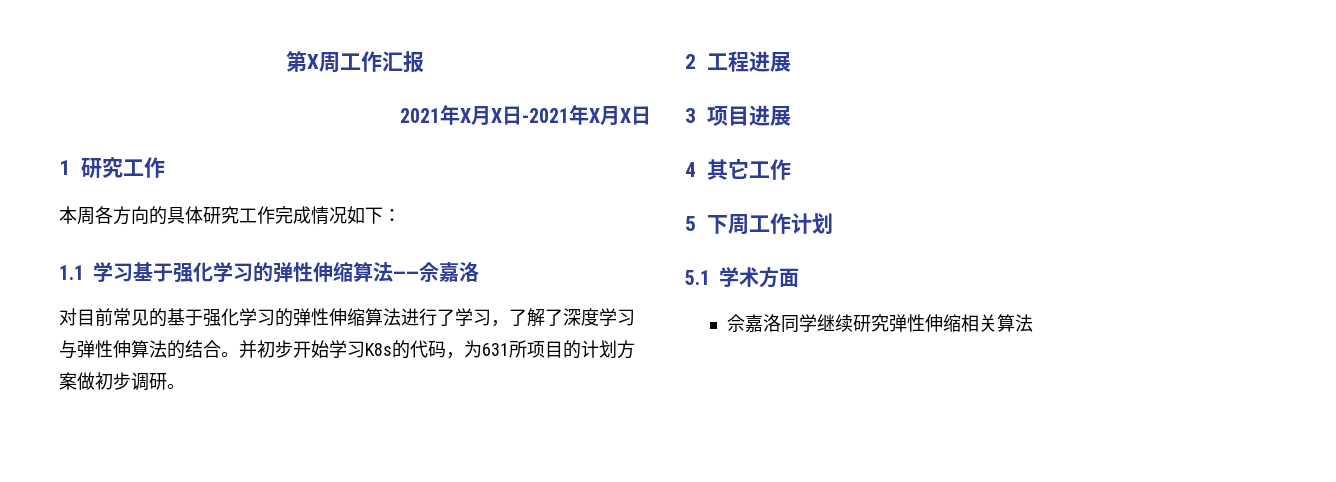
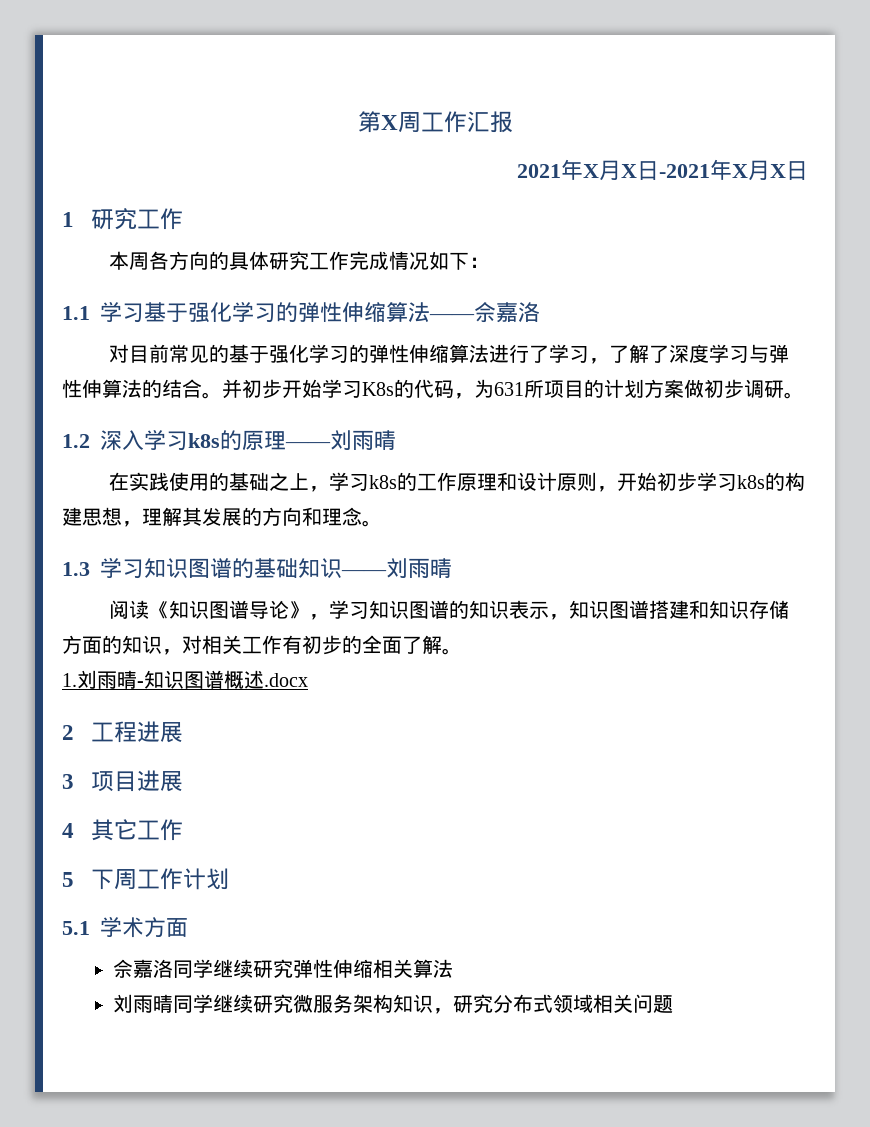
+ 1.2深入学习k8s的原理——刘雨晴
+ 在实践使用的基础之上，学习k8s的工作原理和设计原则，开始初步学习k8s的构建思想，理解其发展的方向和理念。
+ 1.3学习知识图谱的基础知识——刘雨晴
+ 阅读《知识图谱导论》，学习知识图谱的知识表示，知识图谱搭建和知识存储方面的知识，对相关工作有初步的全面了解。
+ 1.刘雨晴-知识图谱概述.docx
+ 刘雨晴同学继续研究微服务架构知识，研究分布式领域相关问题

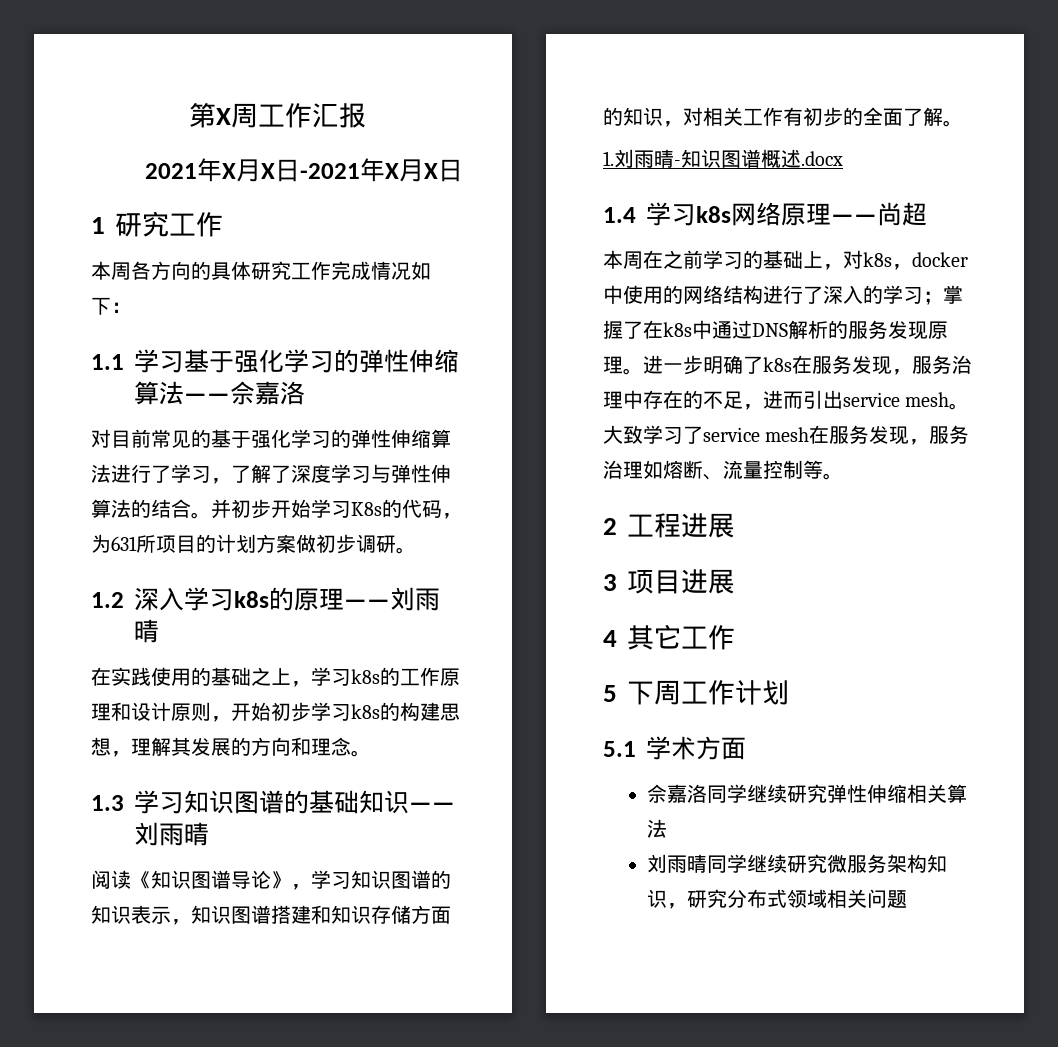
+ 1.4学习k8s网络原理——尚超
+ 本周在之前学习的基础上，对k8s，docker中使用的网络结构进行了深入的学习；掌握了在k8s中通过DNS解析的服务发现原理。进一步明确了k8s在服务发现，服务治理中存在的不足，进而引出service mesh。大致学习了service mesh在服务发现，服务治理如熔断、流量控制等。

